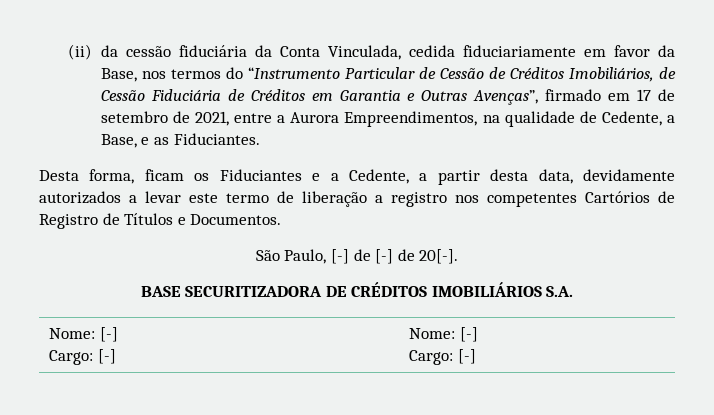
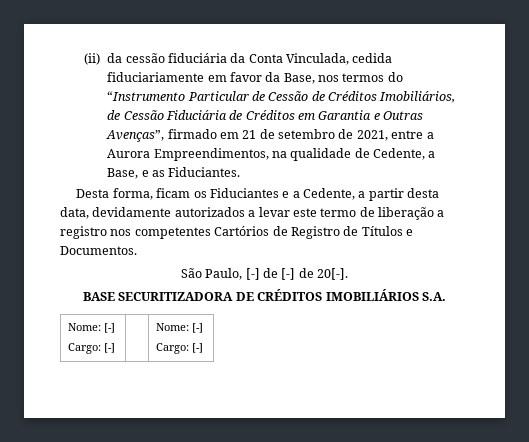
- (ii) da cessão fiduciária da Conta Vinculada, cedida fiduciariamente em favor da Base, nos termos do “Instrumento Particular de Cessão de Créditos Imobiliários, de Cessão Fiduciária de Créditos em Garantia e Outras Avenças”, firmado em 17 de setembro de 2021, entre a Aurora Empreendimentos, na qualidade de Cedente, a Base, e as Fiduciantes.
+ (ii) da cessão fiduciária da Conta Vinculada, cedida fiduciariamente em favor da Base, nos termos do “Instrumento Particular de Cessão de Créditos Imobiliários, de Cessão Fiduciária de Créditos em Garantia e Outras Avenças”, firmado em 21 de setembro de 2021, entre a Aurora Empreendimentos, na qualidade de Cedente, a Base, e as Fiduciantes.

